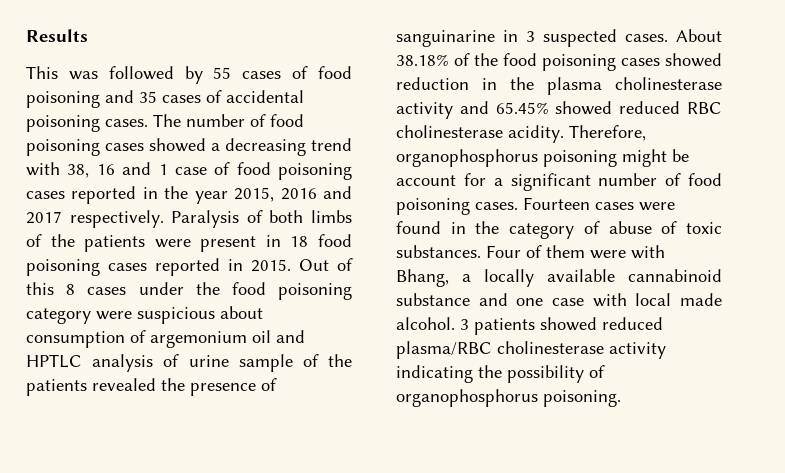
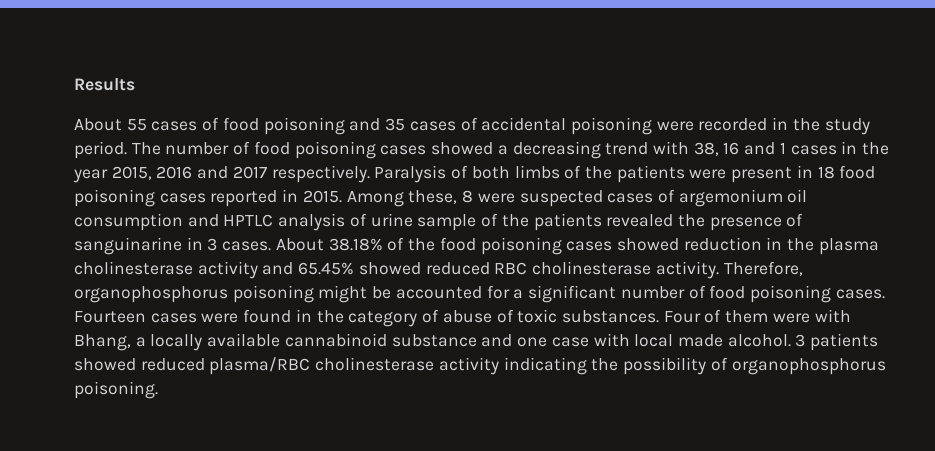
- This was followed by 55 cases of food poisoning and 35 cases of accidental poisoning cases.
+ About 55 cases of food poisoning and 35 cases of accidental poisoning were recorded in the study period.
- The number of food poisoning cases showed a decreasing trend with 38, 16 and 1 case of food poisoning cases reported in the year 2015, 2016 and 2017 respectively.
+ The number of food poisoning cases showed a decreasing trend with 38, 16 and 1 cases in the year 2015, 2016 and 2017 respectively.
- Out of this 8 cases under the food poisoning category were suspicious about consumption of argemonium oil and HPTLC analysis of urine sample of the patients revealed the presence of sanguinarine in 3 suspected cases.
+ Among these, 8 were suspected cases of argemonium oil consumption and HPTLC analysis of urine sample of the patients revealed the presence of sanguinarine in 3 cases.
- About 38.18% of the food poisoning cases showed reduction in the plasma cholinesterase activity and 65.45% showed reduced RBC cholinesterase acidity.
+ About 38.18% of the food poisoning cases showed reduction in the plasma cholinesterase activity and 65.45% showed reduced RBC cholinesterase activity.
- Therefore, organophosphorus poisoning might be account for a significant number of food poisoning cases.
+ Therefore, organophosphorus poisoning might be accounted for a significant number of food poisoning cases.

